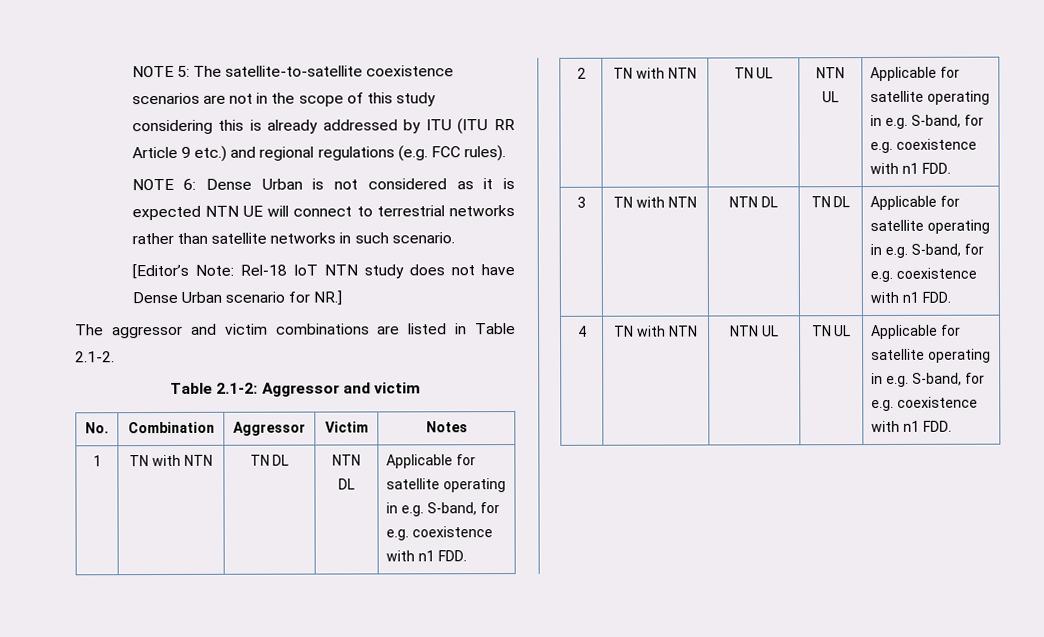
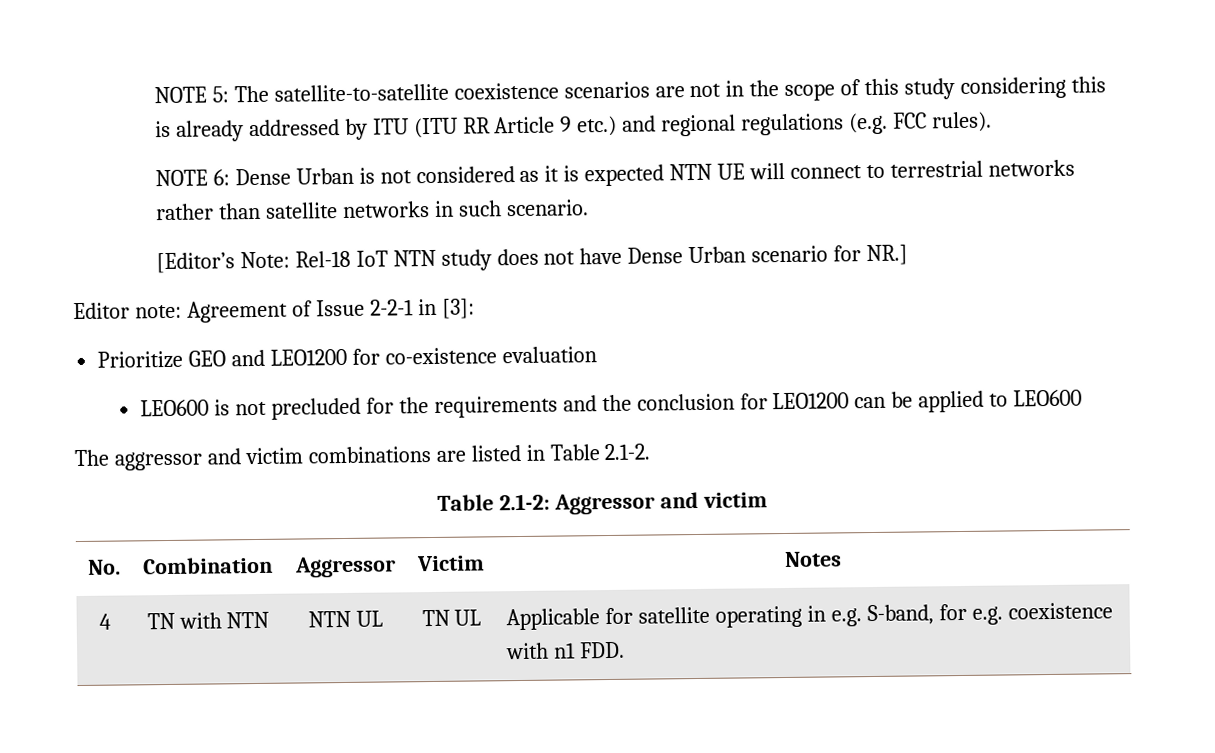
+ Editor note: Agreement of Issue 2-2-1 in [3]:
+ Prioritize GEO and LEO1200 for co-existence evaluation
+ LEO600 is not precluded for the requirements and the conclusion for LEO1200 can be applied to LEO600
- 1 | TN with NTN | TN DL | NTN DL | Applicable for satellite operating in e.g. S-band, for e.g. coexistence with n1 FDD.
- 2 | TN with NTN | TN UL | NTN UL | Applicable for satellite operating in e.g. S-band, for e.g. coexistence with n1 FDD.
- 3 | TN with NTN | NTN DL | TN DL | Applicable for satellite operating in e.g. S-band, for e.g. coexistence with n1 FDD.

